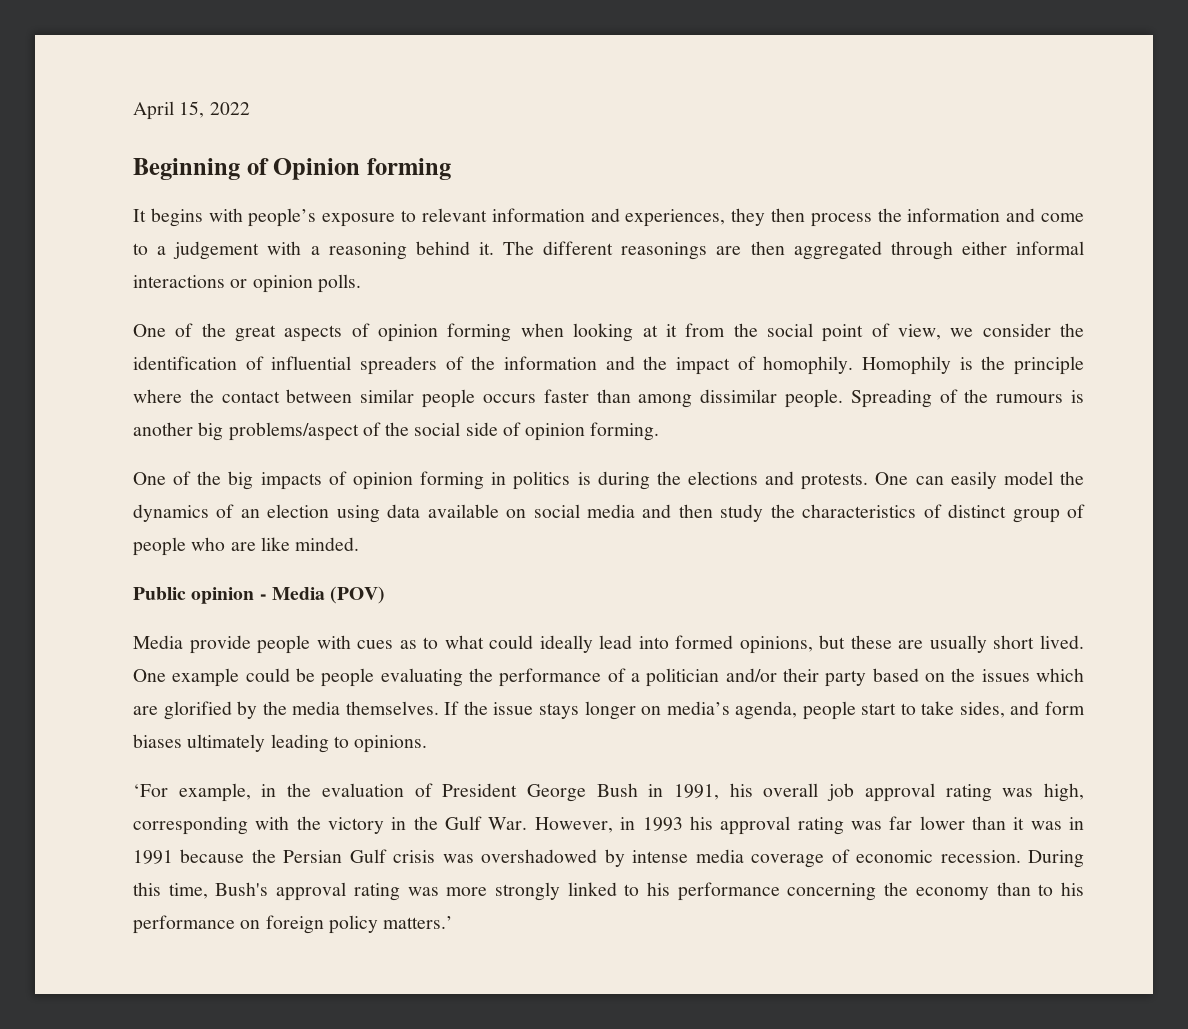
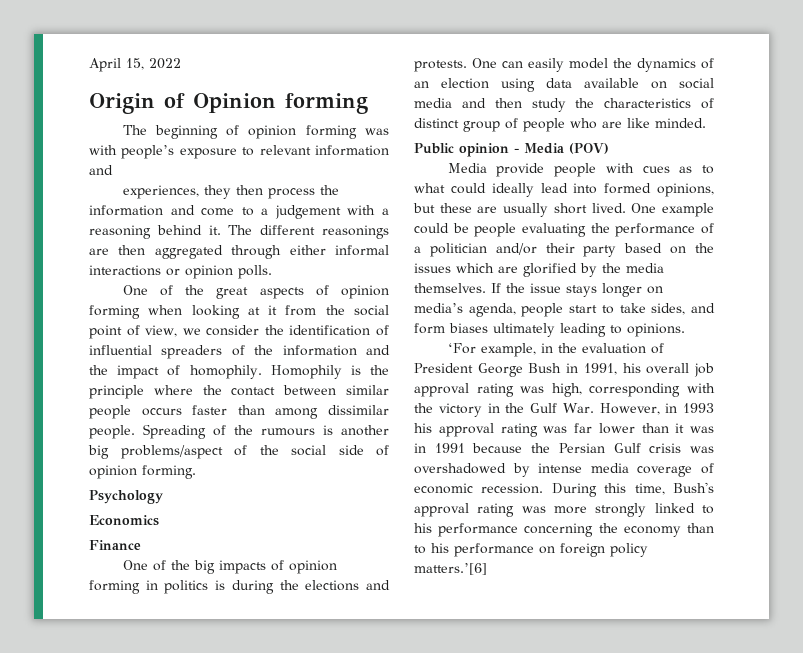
- Beginning of Opinion forming
+ Origin of Opinion forming
- It begins with people’s exposure to relevant information and experiences, they then process the information and come to a judgement with a reasoning behind it.
+ The beginning of opinion forming was with people’s exposure to relevant information and
+ experiences, they then process the information and come to a judgement with a reasoning behind it.
+ Psychology
+ Economics
+ Finance
- During this time, Bush's approval rating was more strongly linked to his performance concerning the economy than to his performance on foreign policy matters.’
+ During this time, Bush's approval rating was more strongly linked to his performance concerning the economy than to his performance on foreign policy matters.’[6]

